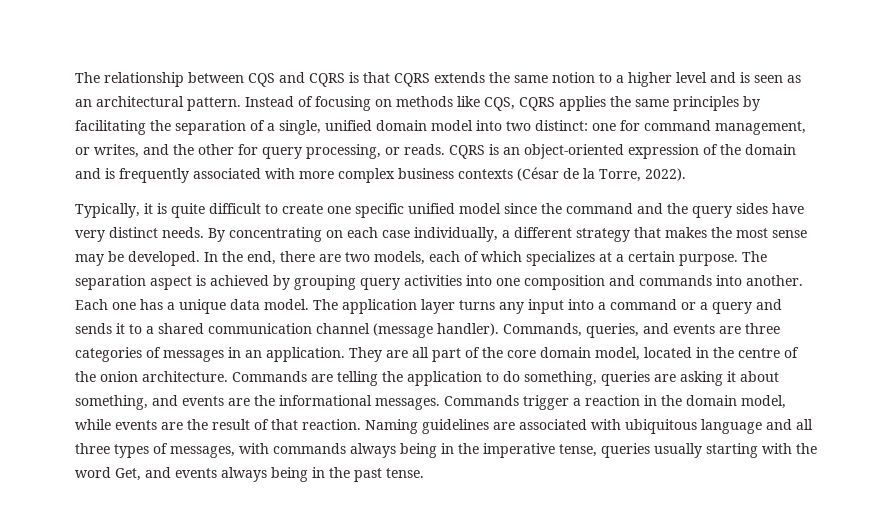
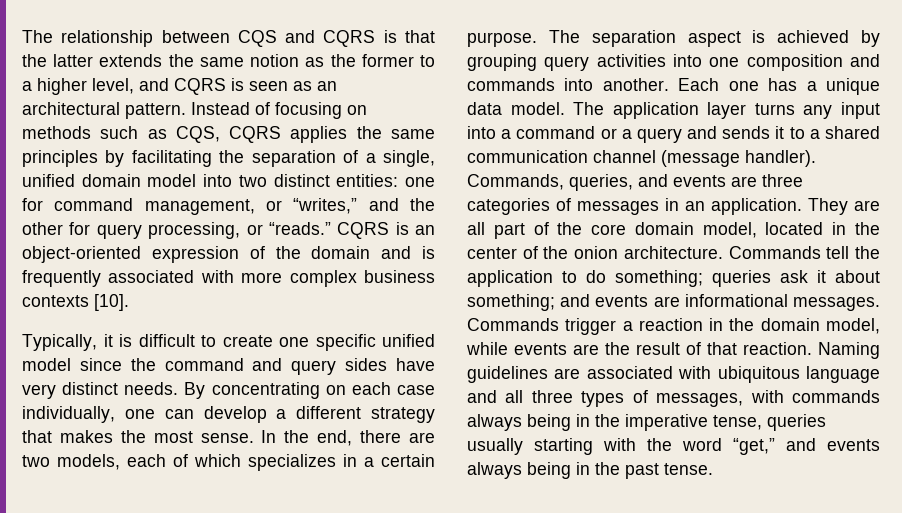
- The relationship between CQS and CQRS is that CQRS extends the same notion to a higher level and is seen as an architectural pattern.
+ The relationship between CQS and CQRS is that the latter extends the same notion as the former to a higher level, and CQRS is seen as an architectural pattern.
- Instead of focusing on methods like CQS, CQRS applies the same principles by facilitating the separation of a single, unified domain model into two distinct: one for command management, or writes, and the other for query processing, or reads.
+ Instead of focusing on methods such as CQS, CQRS applies the same principles by facilitating the separation of a single, unified domain model into two distinct entities: one for command management, or “writes,” and the other for query processing, or “reads.”
- CQRS is an object-oriented expression of the domain and is frequently associated with more complex business contexts (César de la Torre, 2022).
+ CQRS is an object-oriented expression of the domain and is frequently associated with more complex business contexts [10].
- Typically, it is quite difficult to create one specific unified model since the command and the query sides have very distinct needs.
+ Typically, it is difficult to create one specific unified model since the command and query sides have very distinct needs.
- By concentrating on each case individually, a different strategy that makes the most sense may be developed.
+ By concentrating on each case individually, one can develop a different strategy that makes the most sense.
- In the end, there are two models, each of which specializes at a certain purpose.
+ In the end, there are two models, each of which specializes in a certain purpose.
- They are all part of the core domain model, located in the centre of the onion architecture.
+ They are all part of the core domain model, located in the center of the onion architecture.
- Commands are telling the application to do something, queries are asking it about something, and events are the informational messages.
+ Commands tell the application to do something; queries ask it about something; and events are informational messages.
- Naming guidelines are associated with ubiquitous language and all three types of messages, with commands always being in the imperative tense, queries usually starting with the word Get, and events always being in the past tense.
+ Naming guidelines are associated with ubiquitous language and all three types of messages, with commands always being in the imperative tense, queries usually starting with the word “get,” and events always being in the past tense.

